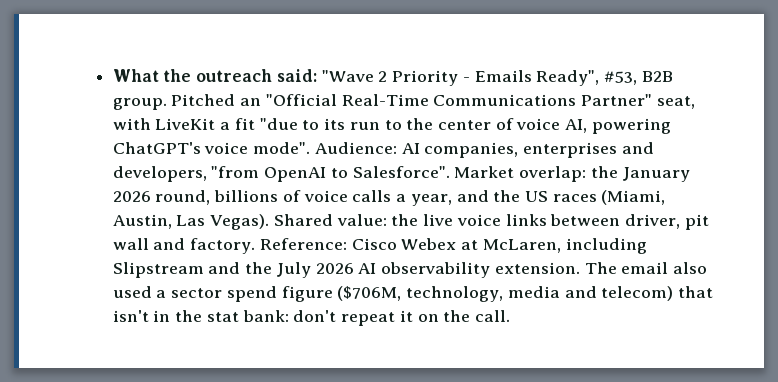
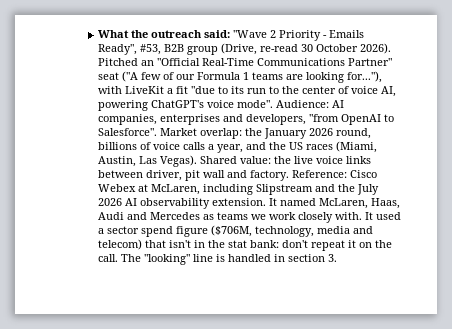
- What the outreach said: "Wave 2 Priority - Emails Ready", #53, B2B group.
+ What the outreach said: "Wave 2 Priority - Emails Ready", #53, B2B group (Drive, re-read 30 October 2026).
- Pitched an "Official Real-Time Communications Partner" seat, with LiveKit a fit "due to its run to the center of voice AI, powering ChatGPT's voice mode".
+ Pitched an "Official Real-Time Communications Partner" seat ("A few of our Formula 1 teams are looking for..."), with LiveKit a fit "due to its run to the center of voice AI, powering ChatGPT's voice mode".
- The email also used a sector spend figure ($706M, technology, media and telecom) that isn't in the stat bank: don't repeat it on the call.
+ It named McLaren, Haas, Audi and Mercedes as teams we work closely with. It used a sector spend figure ($706M, technology, media and telecom) that isn't in the stat bank: don't repeat it on the call.
+ The "looking" line is handled in section 3.

